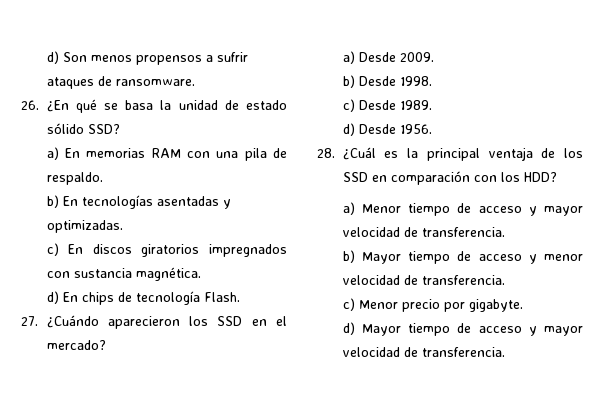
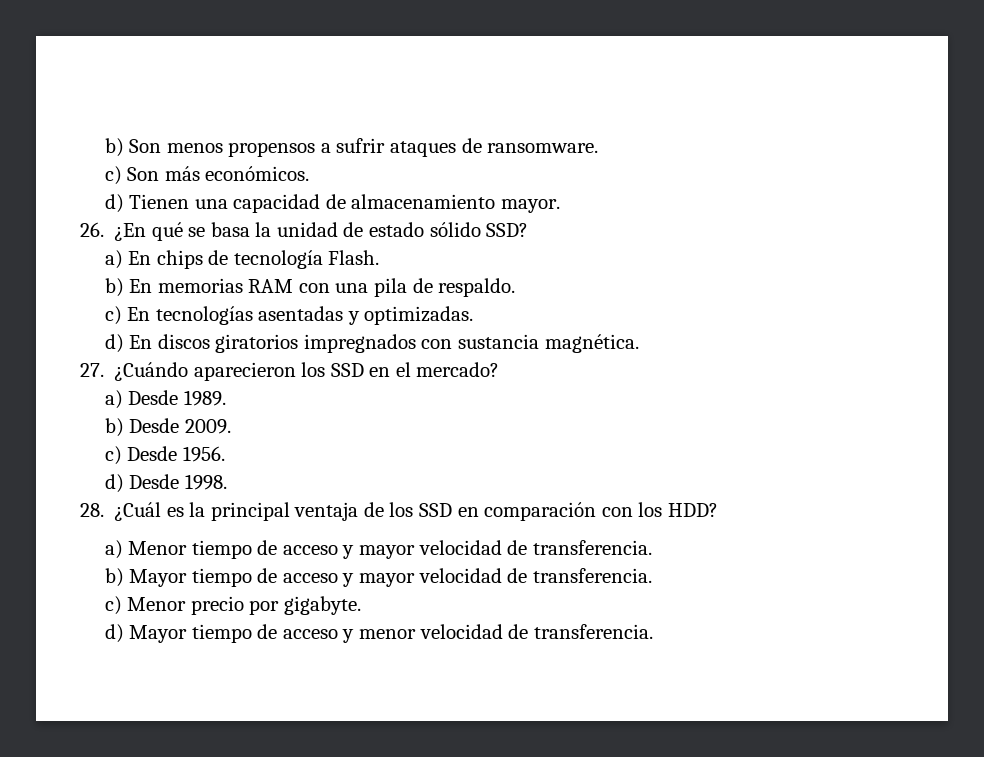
- d) Son menos propensos a sufrir ataques de ransomware.
+ b) Son menos propensos a sufrir ataques de ransomware.
+ c) Son más económicos.
+ d) Tienen una capacidad de almacenamiento mayor.
- a) En memorias RAM con una pila de respaldo.
+ a) En chips de tecnología Flash.
+ b) En memorias RAM con una pila de respaldo.
- b) En tecnologías asentadas y optimizadas.
+ c) En tecnologías asentadas y optimizadas.
- c) En discos giratorios impregnados con sustancia magnética.
+ d) En discos giratorios impregnados con sustancia magnética.
- d) En chips de tecnología Flash.
- a) Desde 2009.
+ a) Desde 1989.
- b) Desde 1998.
+ b) Desde 2009.
- c) Desde 1989.
+ c) Desde 1956.
- d) Desde 1956.
+ d) Desde 1998.
- b) Mayor tiempo de acceso y menor velocidad de transferencia.
+ b) Mayor tiempo de acceso y mayor velocidad de transferencia.
- d) Mayor tiempo de acceso y mayor velocidad de transferencia.
+ d) Mayor tiempo de acceso y menor velocidad de transferencia.

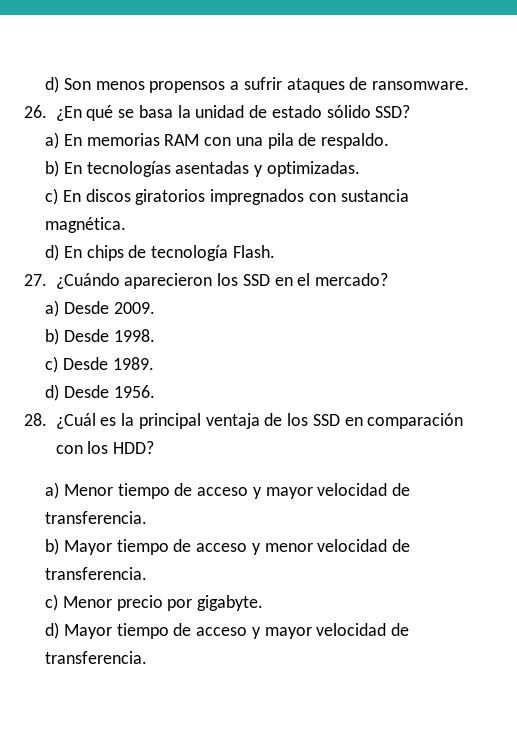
- b) Son menos propensos a sufrir ataques de ransomware.
+ d) Son menos propensos a sufrir ataques de ransomware.
- c) Son más económicos.
- d) Tienen una capacidad de almacenamiento mayor.
- a) En chips de tecnología Flash.
- b) En memorias RAM con una pila de respaldo.
+ a) En memorias RAM con una pila de respaldo.
- c) En tecnologías asentadas y optimizadas.
+ b) En tecnologías asentadas y optimizadas.
- d) En discos giratorios impregnados con sustancia magnética.
+ c) En discos giratorios impregnados con sustancia magnética.
+ d) En chips de tecnología Flash.
- a) Desde 1989.
+ a) Desde 2009.
- b) Desde 2009.
+ b) Desde 1998.
- c) Desde 1956.
+ c) Desde 1989.
- d) Desde 1998.
+ d) Desde 1956.
- b) Mayor tiempo de acceso y mayor velocidad de transferencia.
+ b) Mayor tiempo de acceso y menor velocidad de transferencia.
- d) Mayor tiempo de acceso y menor velocidad de transferencia.
+ d) Mayor tiempo de acceso y mayor velocidad de transferencia.

